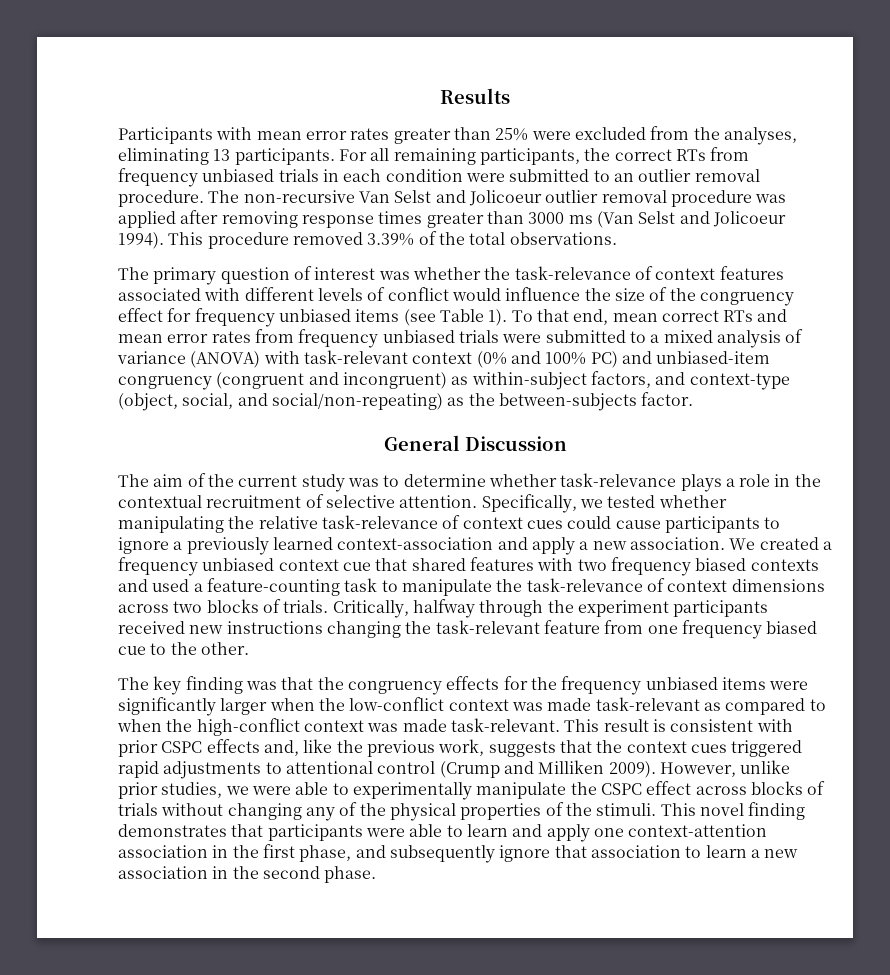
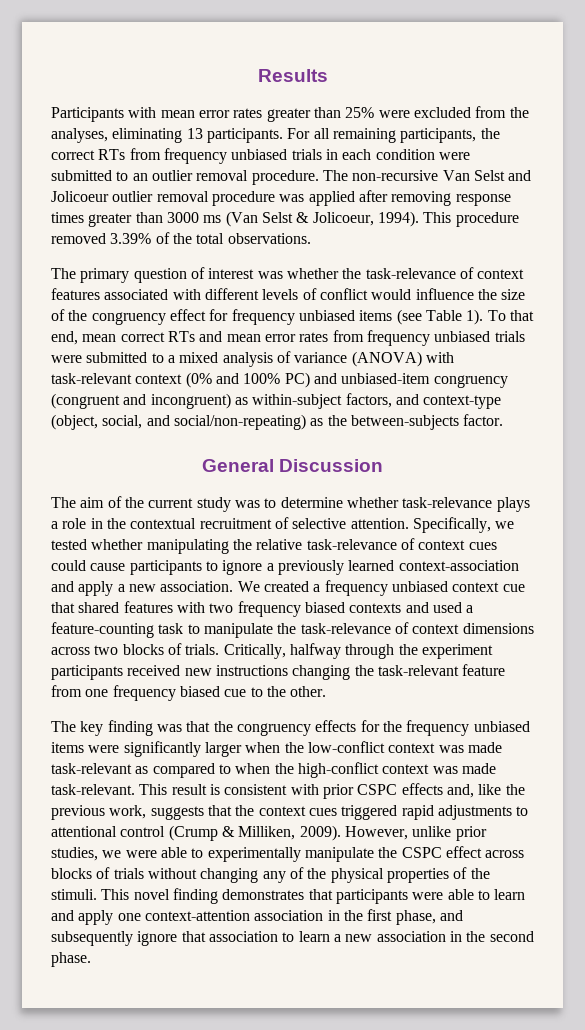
- The non-recursive Van Selst and Jolicoeur outlier removal procedure was applied after removing response times greater than 3000 ms (Van Selst and Jolicoeur 1994).
+ The non-recursive Van Selst and Jolicoeur outlier removal procedure was applied after removing response times greater than 3000 ms (Van Selst & Jolicoeur, 1994).
- This result is consistent with prior CSPC effects and, like the previous work, suggests that the context cues triggered rapid adjustments to attentional control (Crump and Milliken 2009).
+ This result is consistent with prior CSPC effects and, like the previous work, suggests that the context cues triggered rapid adjustments to attentional control (Crump & Milliken, 2009).

